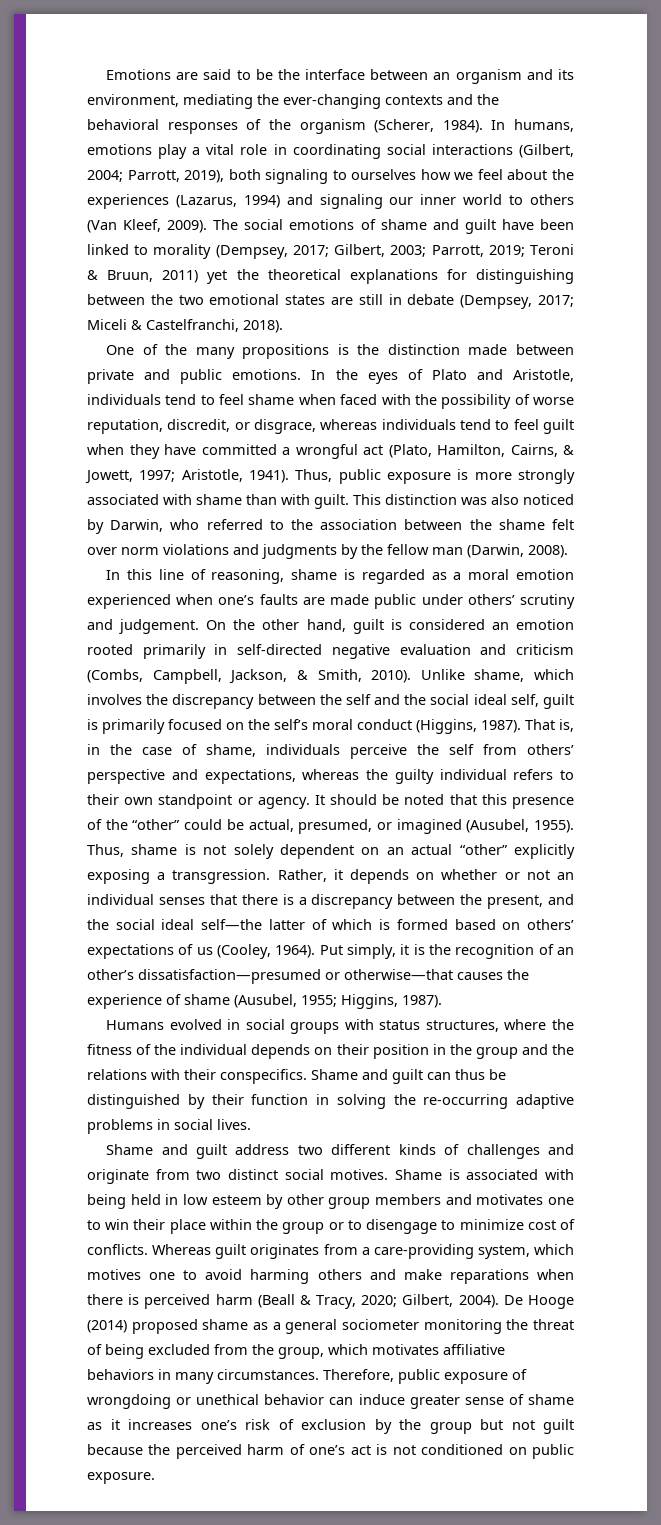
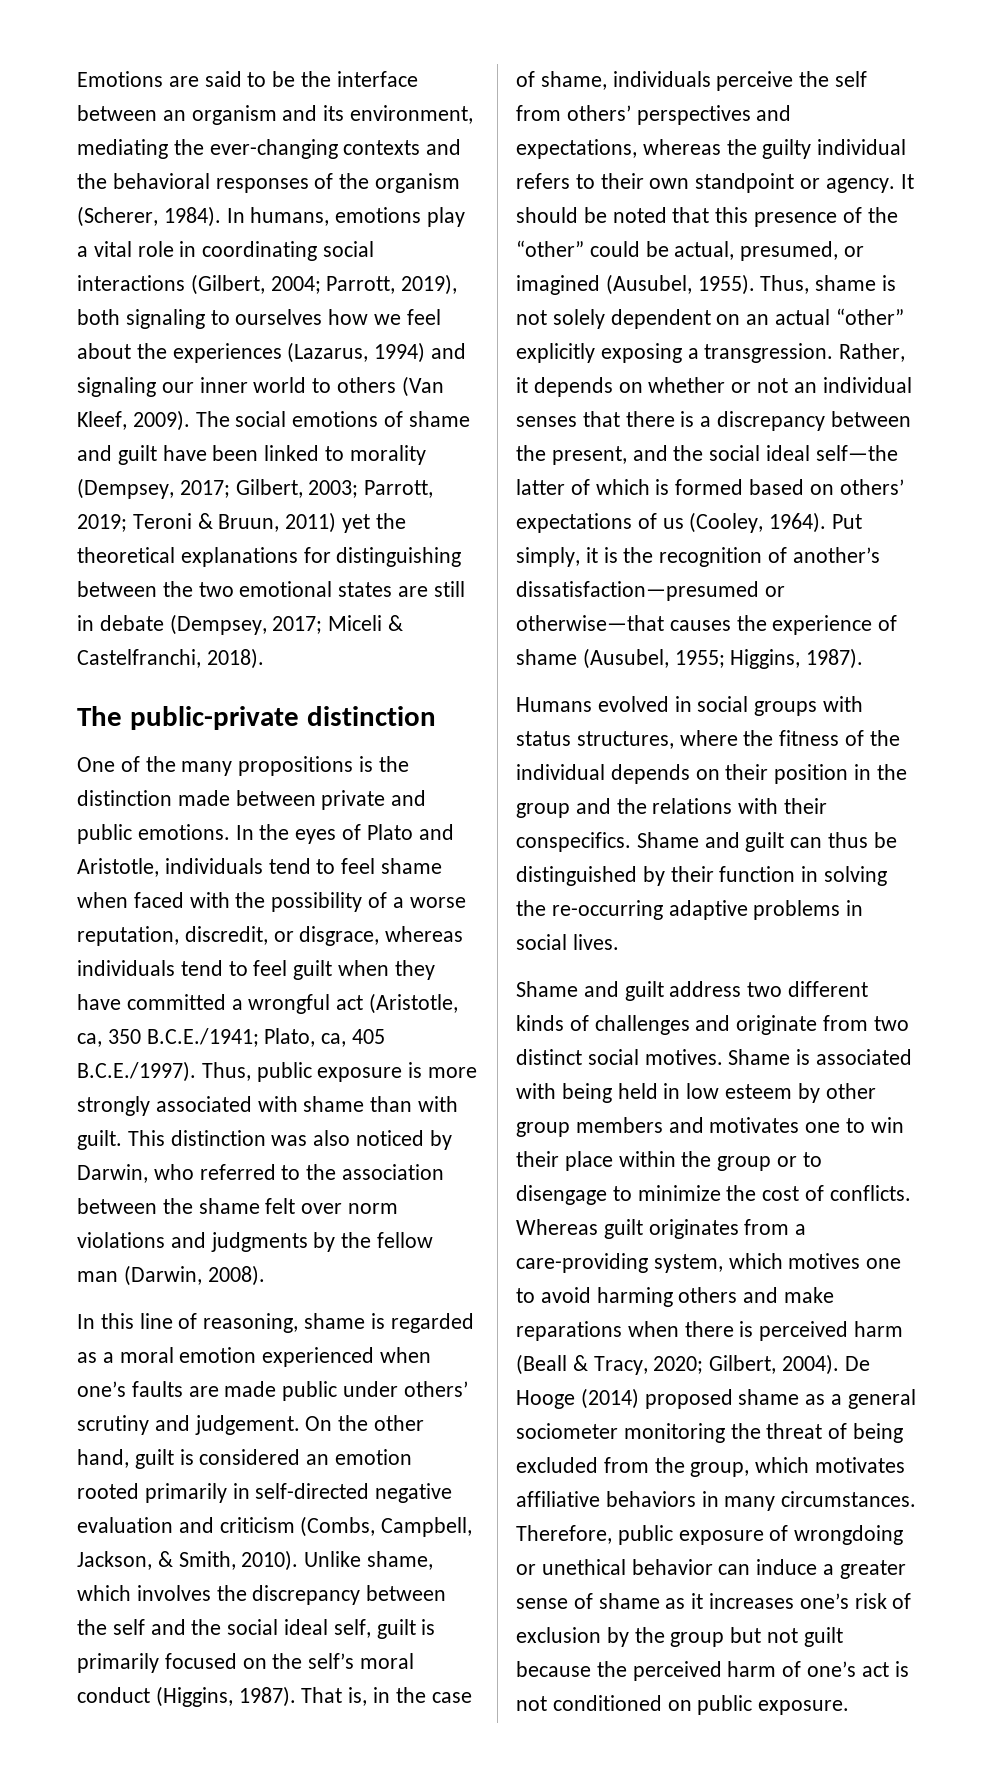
+ The public-private distinction
- In the eyes of Plato and Aristotle, individuals tend to feel shame when faced with the possibility of worse reputation, discredit, or disgrace, whereas individuals tend to feel guilt when they have committed a wrongful act (Plato, Hamilton, Cairns, & Jowett, 1997; Aristotle, 1941). Thus, public exposure is more strongly associated with shame than with guilt.
+ In the eyes of Plato and Aristotle, individuals tend to feel shame when faced with the possibility of a worse reputation, discredit, or disgrace, whereas individuals tend to feel guilt when they have committed a wrongful act (Aristotle, ca, 350 B.C.E./1941; Plato, ca, 405 B.C.E./1997). Thus, public exposure is more strongly associated with shame than with guilt.
- That is, in the case of shame, individuals perceive the self from others’ perspective and expectations, whereas the guilty individual refers to their own standpoint or agency.
+ That is, in the case of shame, individuals perceive the self from others’ perspectives and expectations, whereas the guilty individual refers to their own standpoint or agency.
- Put simply, it is the recognition of an other’s dissatisfaction—presumed or otherwise—that causes the experience of shame (Ausubel, 1955; Higgins, 1987).
+ Put simply, it is the recognition of another’s dissatisfaction—presumed or otherwise—that causes the experience of shame (Ausubel, 1955; Higgins, 1987).
- Shame is associated with being held in low esteem by other group members and motivates one to win their place within the group or to disengage to minimize cost of conflicts.
+ Shame is associated with being held in low esteem by other group members and motivates one to win their place within the group or to disengage to minimize the cost of conflicts.
- Therefore, public exposure of wrongdoing or unethical behavior can induce greater sense of shame as it increases one’s risk of exclusion by the group but not guilt because the perceived harm of one’s act is not conditioned on public exposure.
+ Therefore, public exposure of wrongdoing or unethical behavior can induce a greater sense of shame as it increases one’s risk of exclusion by the group but not guilt because the perceived harm of one’s act is not conditioned on public exposure.

